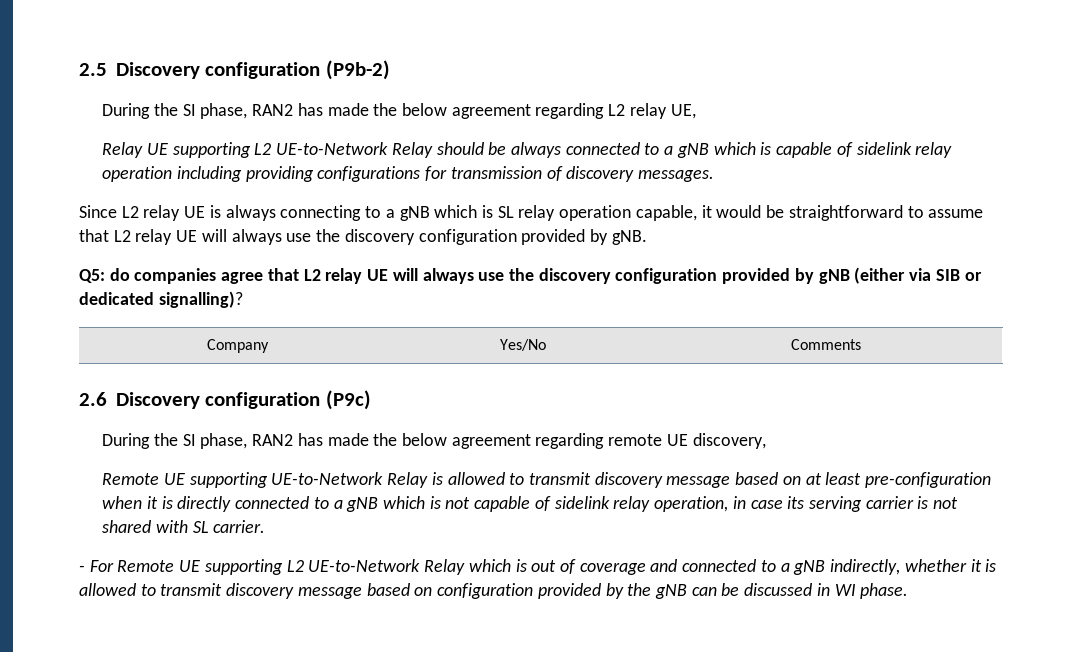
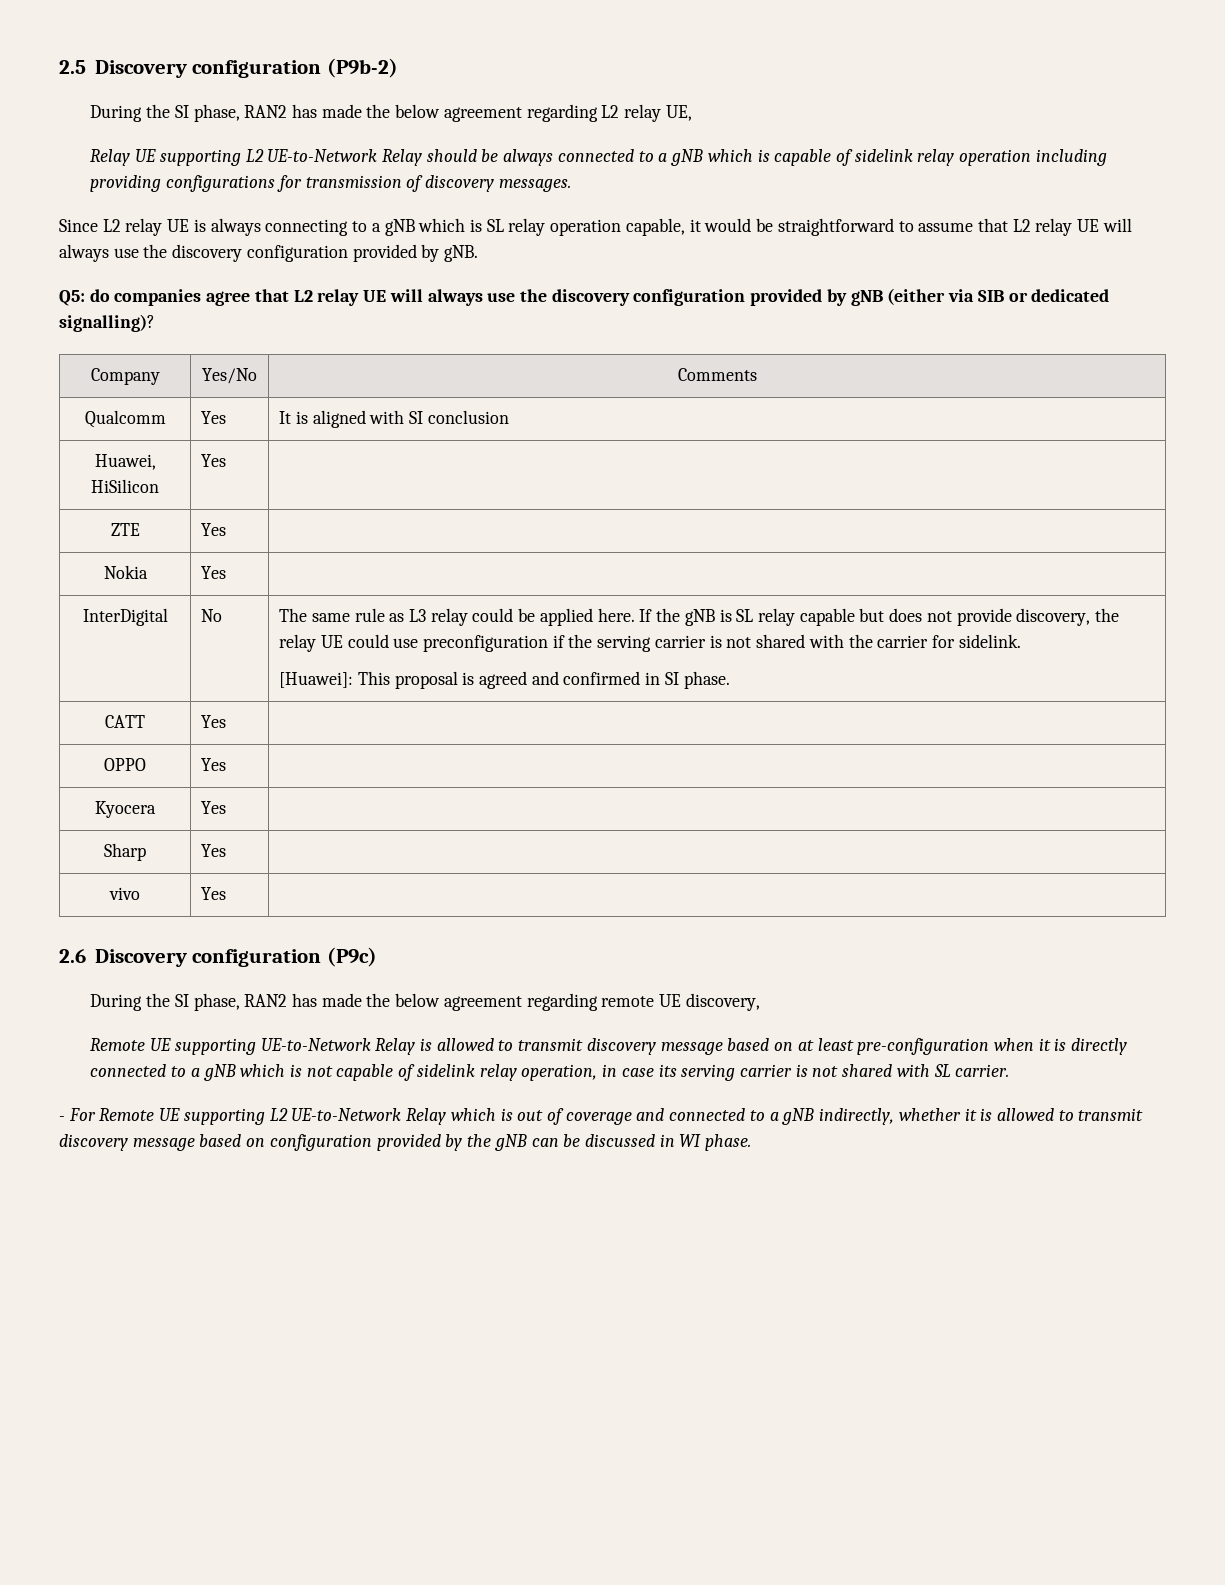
+ Qualcomm | Yes | It is aligned with SI conclusion
+ Huawei, HiSilicon | Yes |
+ ZTE | Yes |
+ Nokia | Yes |
+ InterDigital | No | The same rule as L3 relay could be applied here. If the gNB is SL relay capable but does not provide discovery, the relay UE could use preconfiguration if the serving carrier is not shared with the carrier for sidelink.
+ [Huawei]: This proposal is agreed and confirmed in SI phase.
+ CATT | Yes |
+ OPPO | Yes |
+ Kyocera | Yes |
+ Sharp | Yes |
+ vivo | Yes |

